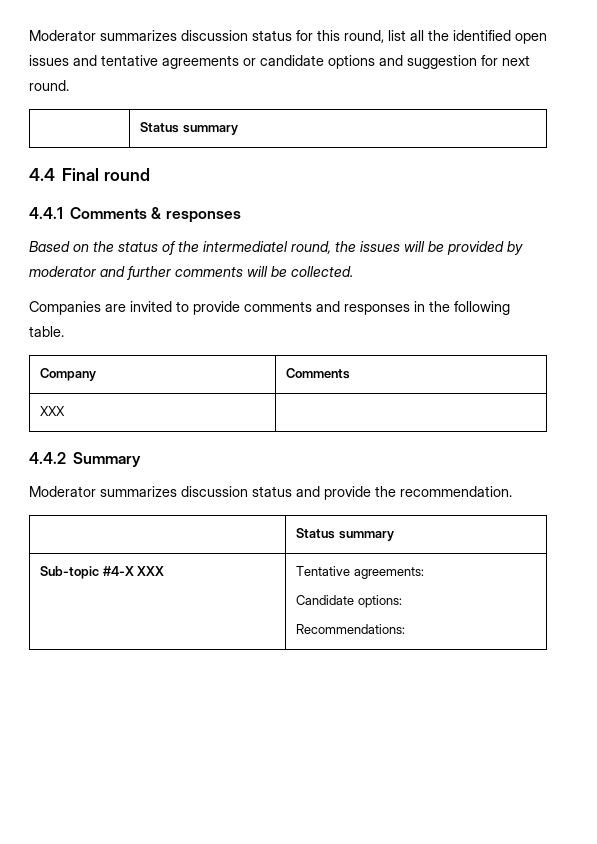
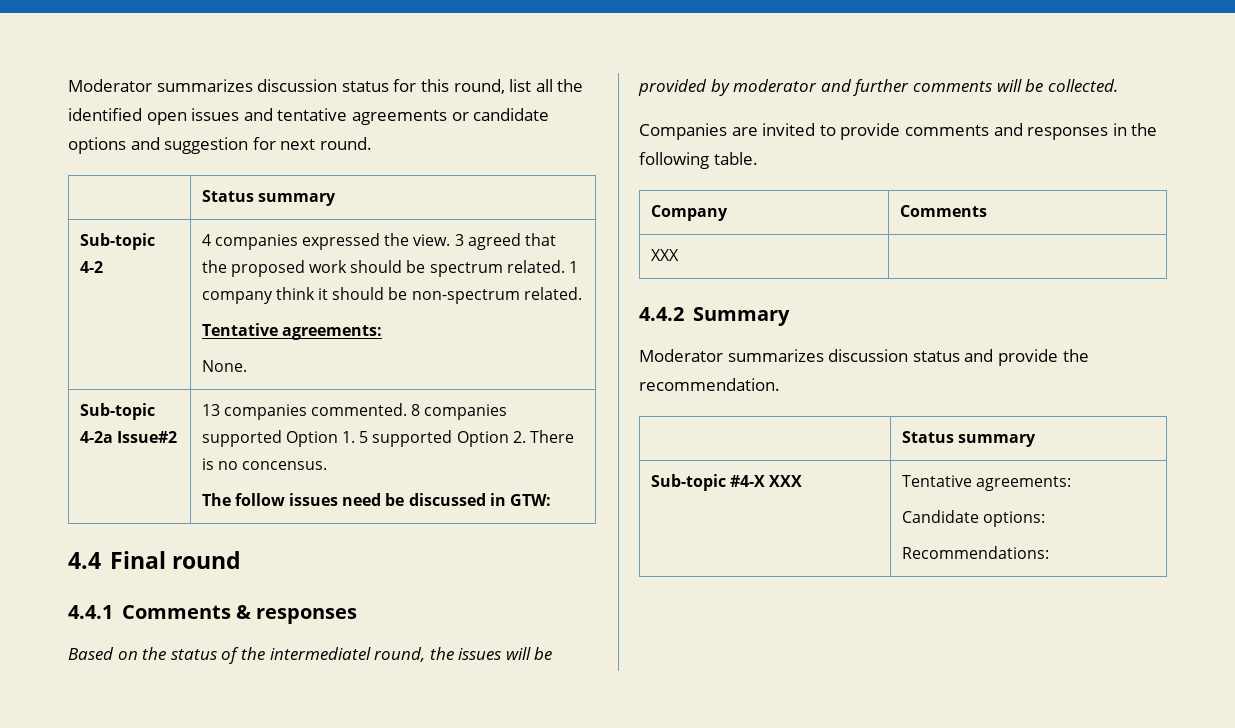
+ Sub-topic 4-2 | 4 companies expressed the view. 3 agreed that the proposed work should be spectrum related. 1 company think it should be non-spectrum related.
+ Tentative agreements:
+ None.
+ Sub-topic 4-2a Issue#2 | 13 companies commented. 8 companies supported Option 1. 5 supported Option 2. There is no concensus.
+ The follow issues need be discussed in GTW:

